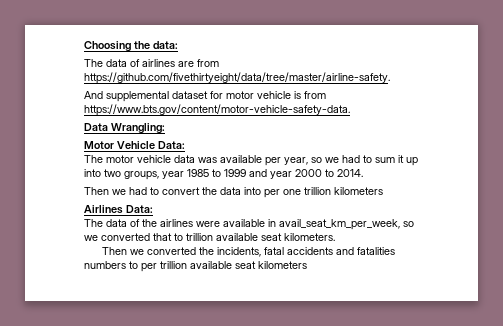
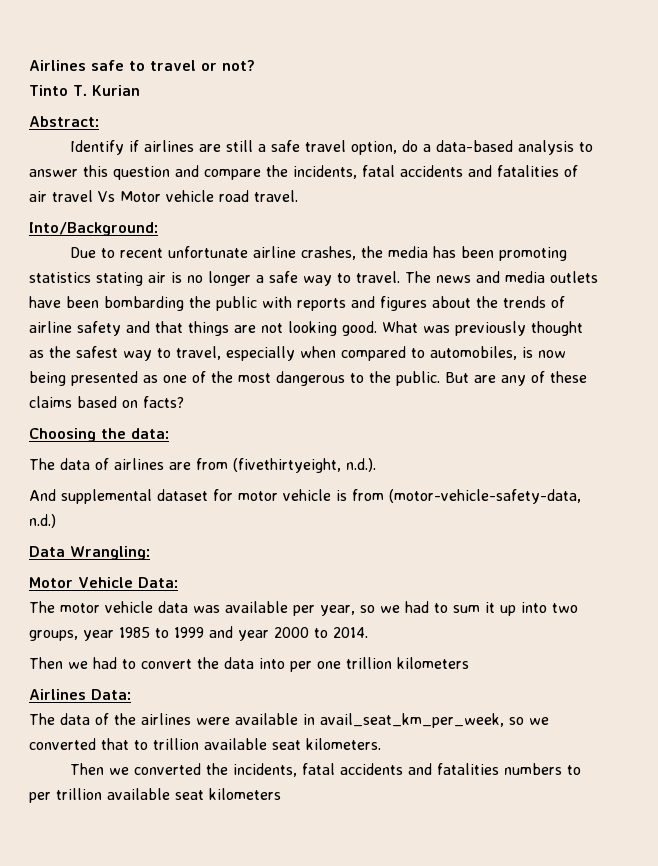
+ Airlines safe to travel or not?
+ Tinto T. Kurian
+ Abstract:
+ Identify if airlines are still a safe travel option, do a data-based analysis to answer this question and compare the incidents, fatal accidents and fatalities of air travel Vs Motor vehicle road travel.
+ Into/Background:
+ Due to recent unfortunate airline crashes, the media has been promoting statistics stating air is no longer a safe way to travel. The news and media outlets have been bombarding the public with reports and figures about the trends of airline safety and that things are not looking good. What was previously thought as the safest way to travel, especially when compared to automobiles, is now being presented as one of the most dangerous to the public. But are any of these claims based on facts?
- The data of airlines are from https://github.com/fivethirtyeight/data/tree/master/airline-safety.
+ The data of airlines are from (fivethirtyeight, n.d.).
- And supplemental dataset for motor vehicle is from https://www.bts.gov/content/motor-vehicle-safety-data.
+ And supplemental dataset for motor vehicle is from (motor-vehicle-safety-data, n.d.)

